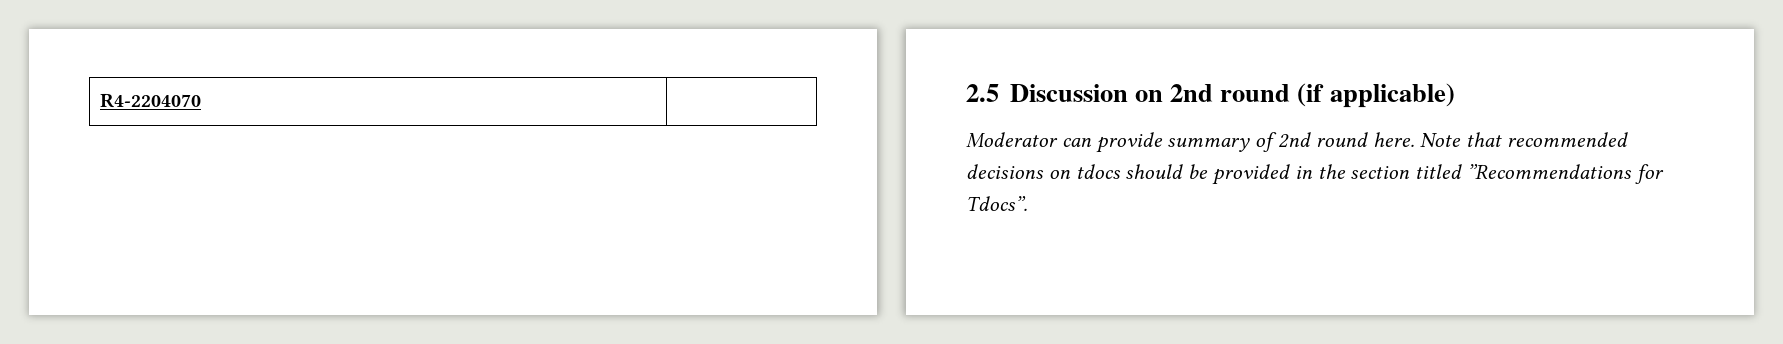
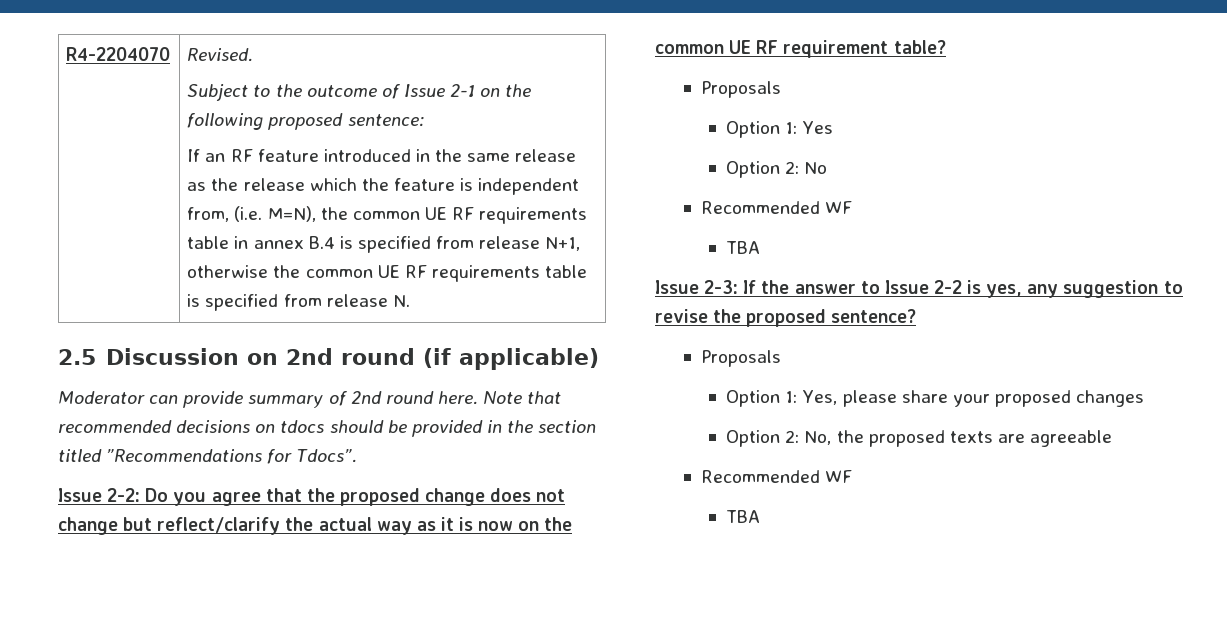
+ Revised.
+ Subject to the outcome of Issue 2-1 on the following proposed sentence:
+ If an RF feature introduced in the same release as the release which the feature is independent from, (i.e. M=N), the common UE RF requirements table in annex B.4 is specified from release N+1, otherwise the common UE RF requirements table is specified from release N.
+ Issue 2-2: Do you agree that the proposed change does not change but reflect/clarify the actual way as it is now on the common UE RF requirement table?
+ Proposals
+ Option 1: Yes
+ Option 2: No
+ Recommended WF
+ TBA
+ Issue 2-3: If the answer to Issue 2-2 is yes, any suggestion to revise the proposed sentence?
+ Proposals
+ Option 1: Yes, please share your proposed changes
+ Option 2: No, the proposed texts are agreeable
+ Recommended WF
+ TBA

